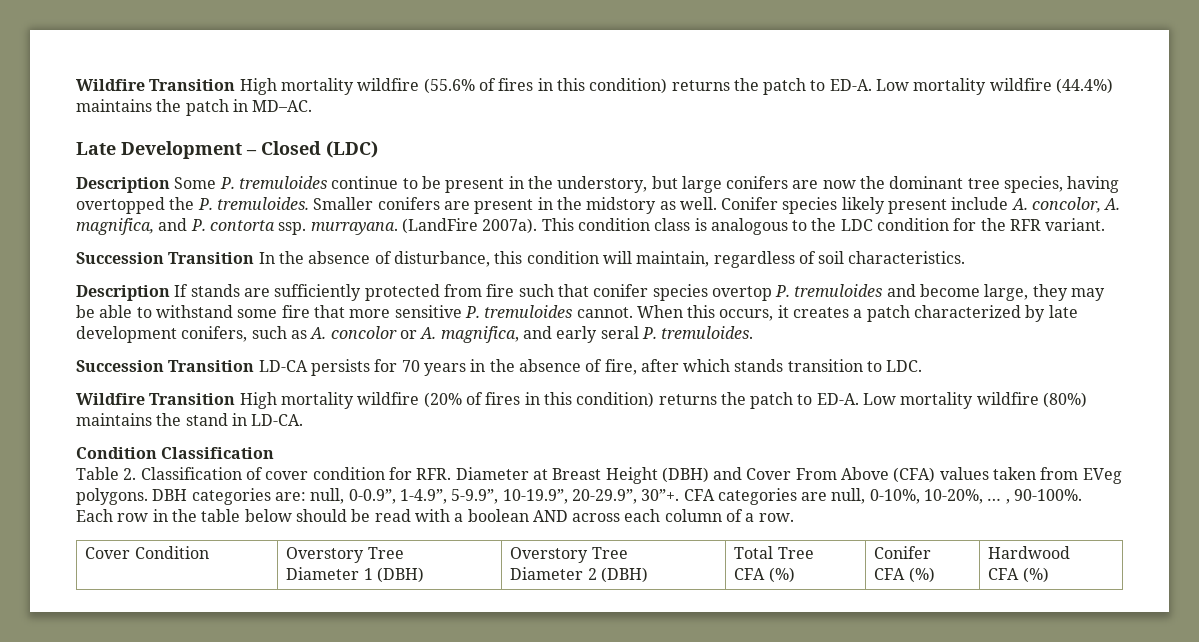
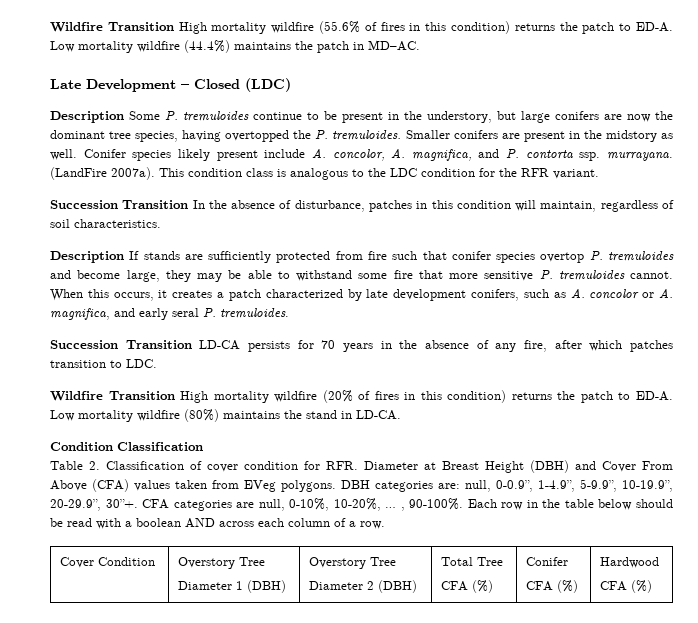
- Succession Transition In the absence of disturbance, this condition will maintain, regardless of soil characteristics.
+ Succession Transition In the absence of disturbance, patches in this condition will maintain, regardless of soil characteristics.
- Succession Transition LD-CA persists for 70 years in the absence of fire, after which stands transition to LDC.
+ Succession Transition LD-CA persists for 70 years in the absence of any fire, after which patches transition to LDC.

